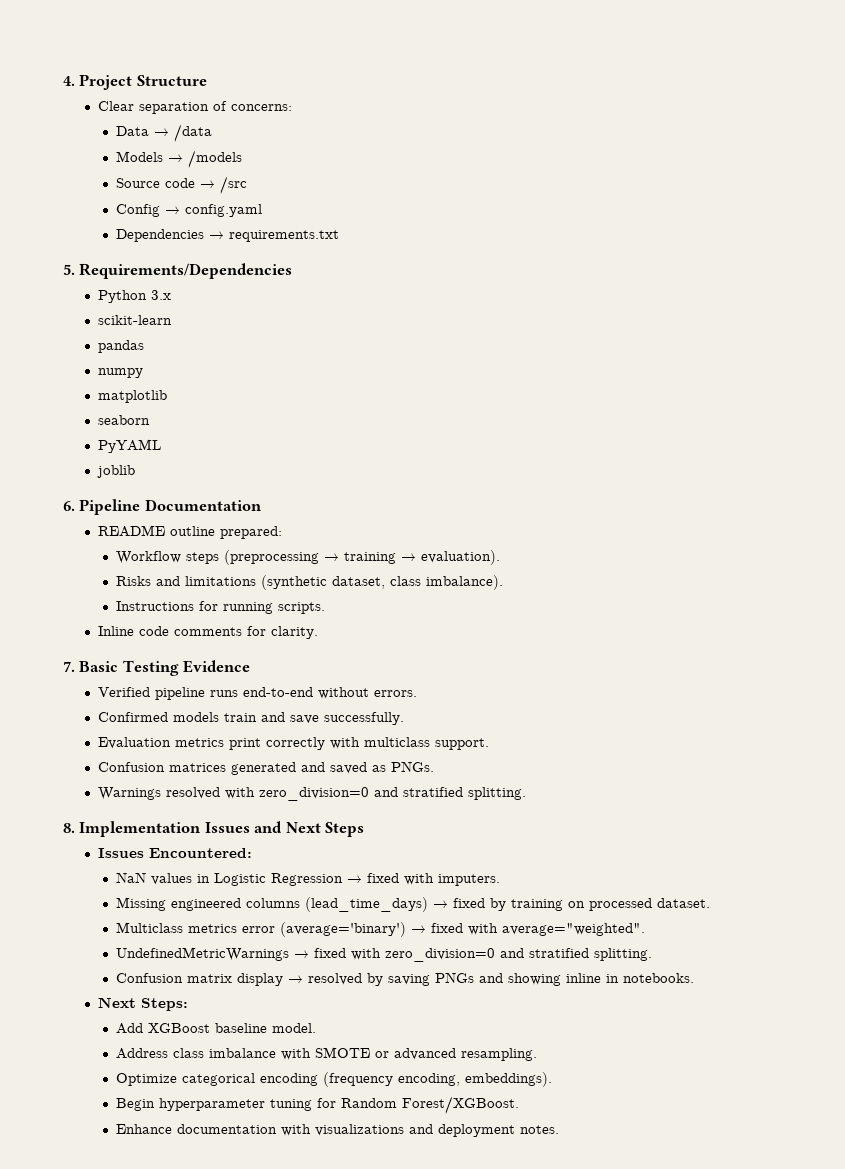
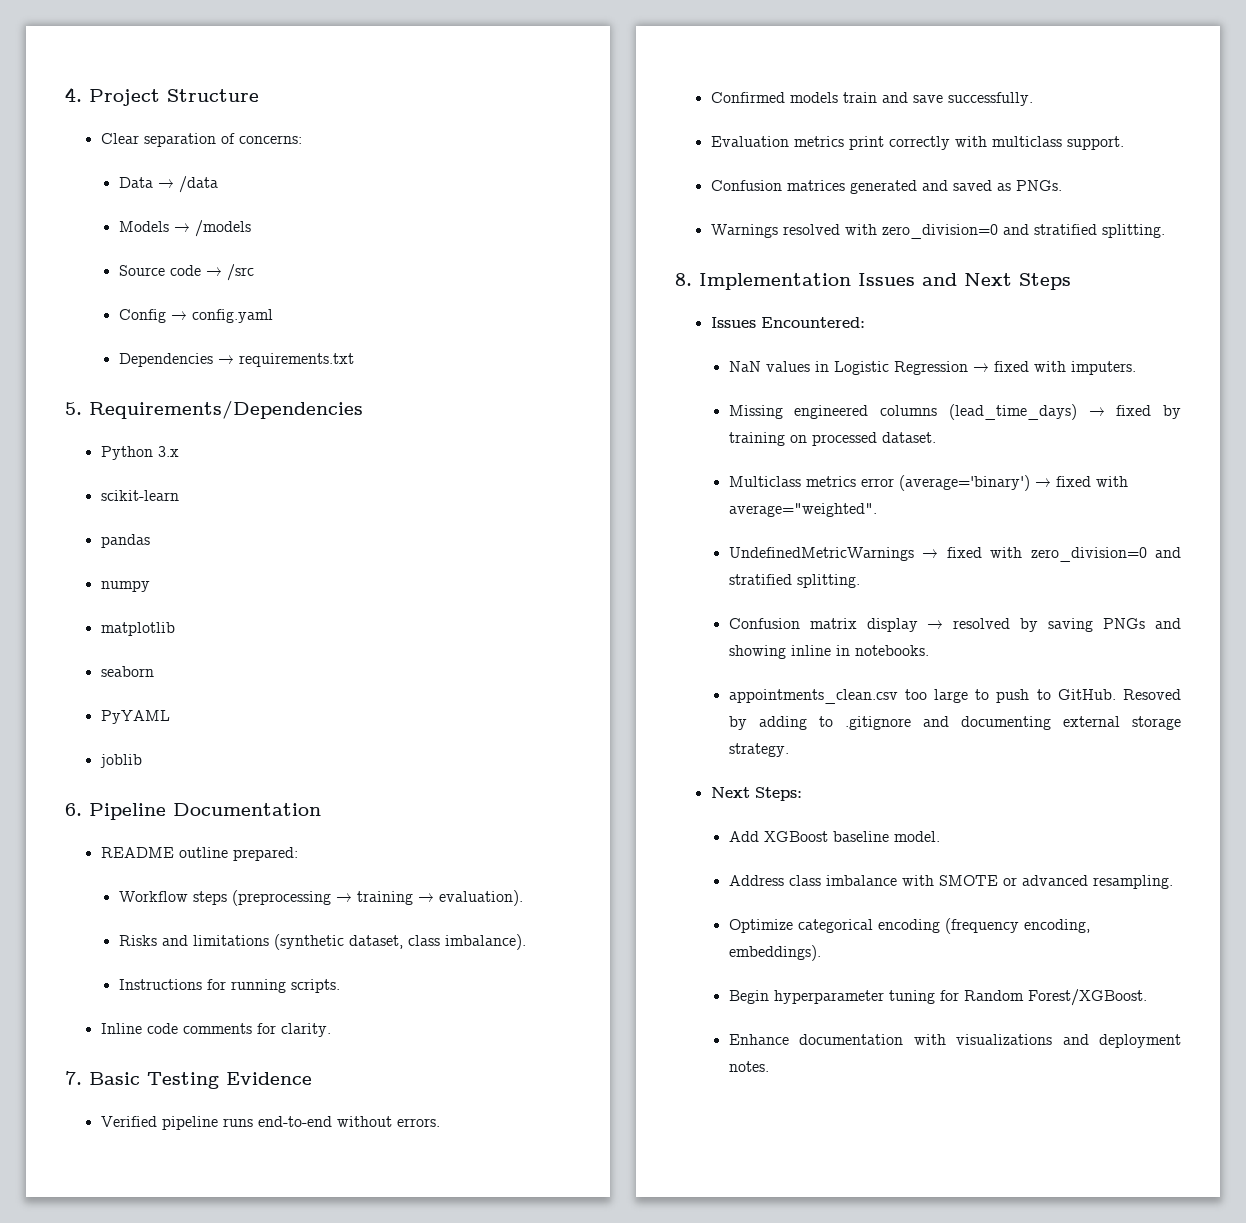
+ appointments_clean.csv too large to push to GitHub. Resoved by adding to .gitignore and documenting external storage strategy.

